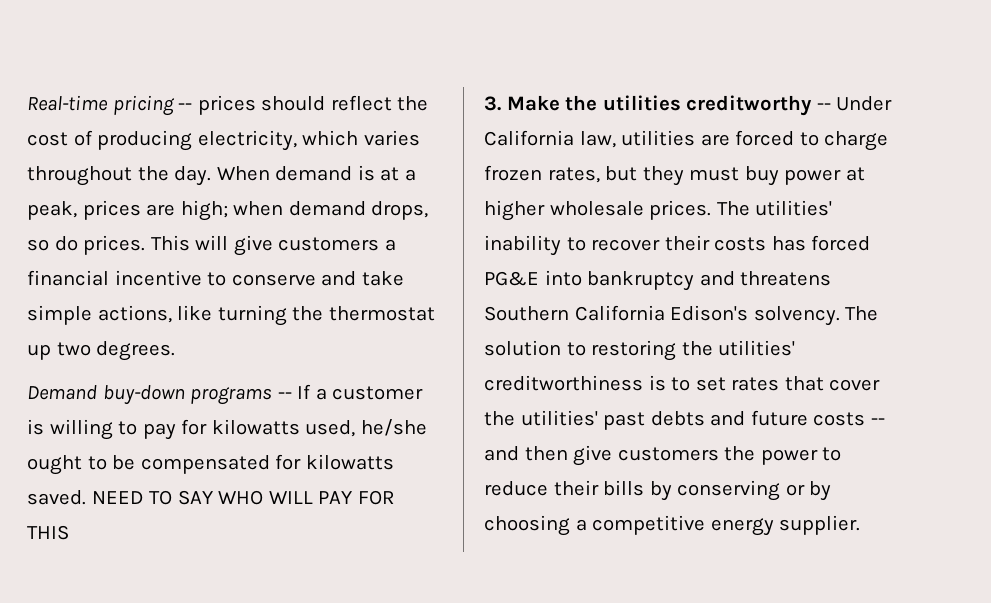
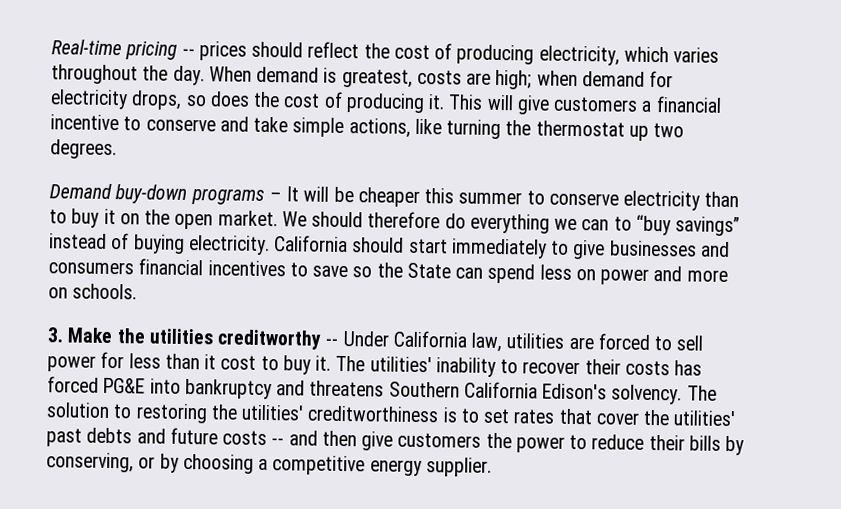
- When demand is at a peak, prices are high; when demand drops, so do prices.
+ When demand is greatest, costs are high; when demand for electricity drops, so does the cost of producing it.
- Demand buy-down programs -- If a customer is willing to pay for kilowatts used, he/she ought to be compensated for kilowatts saved. NEED TO SAY WHO WILL PAY FOR THIS
+ Demand buy-down programs – It will be cheaper this summer to conserve electricity than to buy it on the open market. We should therefore do everything we can to “buy savings” instead of buying electricity. California should start immediately to give businesses and consumers financial incentives to save so the State can spend less on power and more on schools.
- 3. Make the utilities creditworthy -- Under California law, utilities are forced to charge frozen rates, but they must buy power at higher wholesale prices.
+ 3. Make the utilities creditworthy -- Under California law, utilities are forced to sell power for less than it cost to buy it.
- The solution to restoring the utilities' creditworthiness is to set rates that cover the utilities' past debts and future costs -- and then give customers the power to reduce their bills by conserving or by choosing a competitive energy supplier.
+ The solution to restoring the utilities' creditworthiness is to set rates that cover the utilities' past debts and future costs -- and then give customers the power to reduce their bills by conserving, or by choosing a competitive energy supplier.

